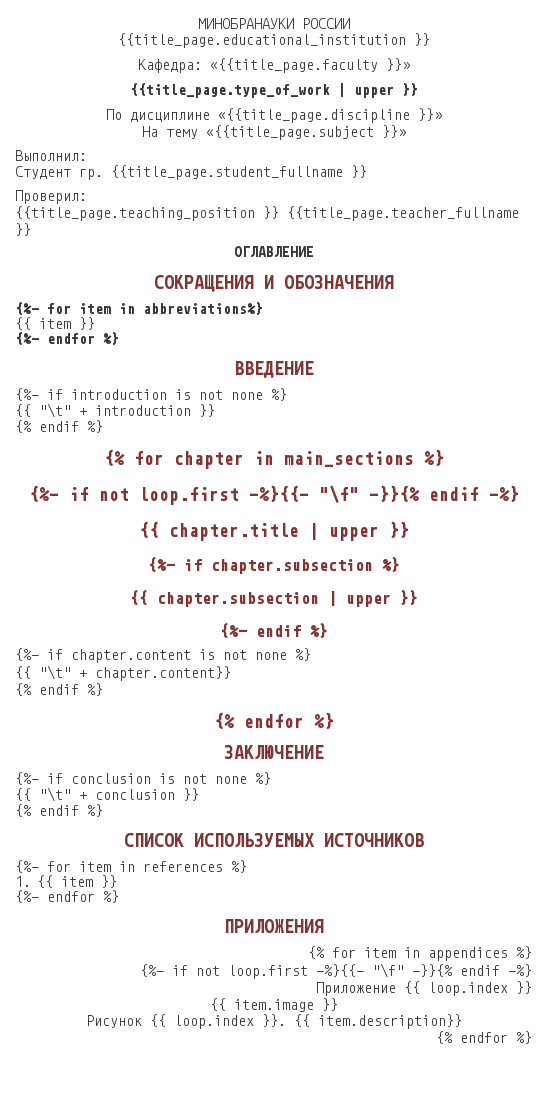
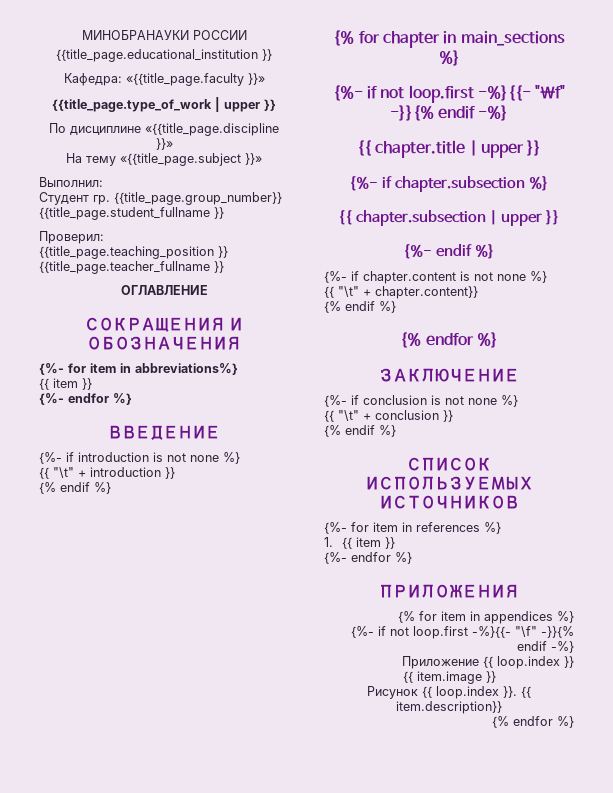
- {{title_page.student_fullname }}
+ {{title_page.group_number}} {{title_page.student_fullname }}

